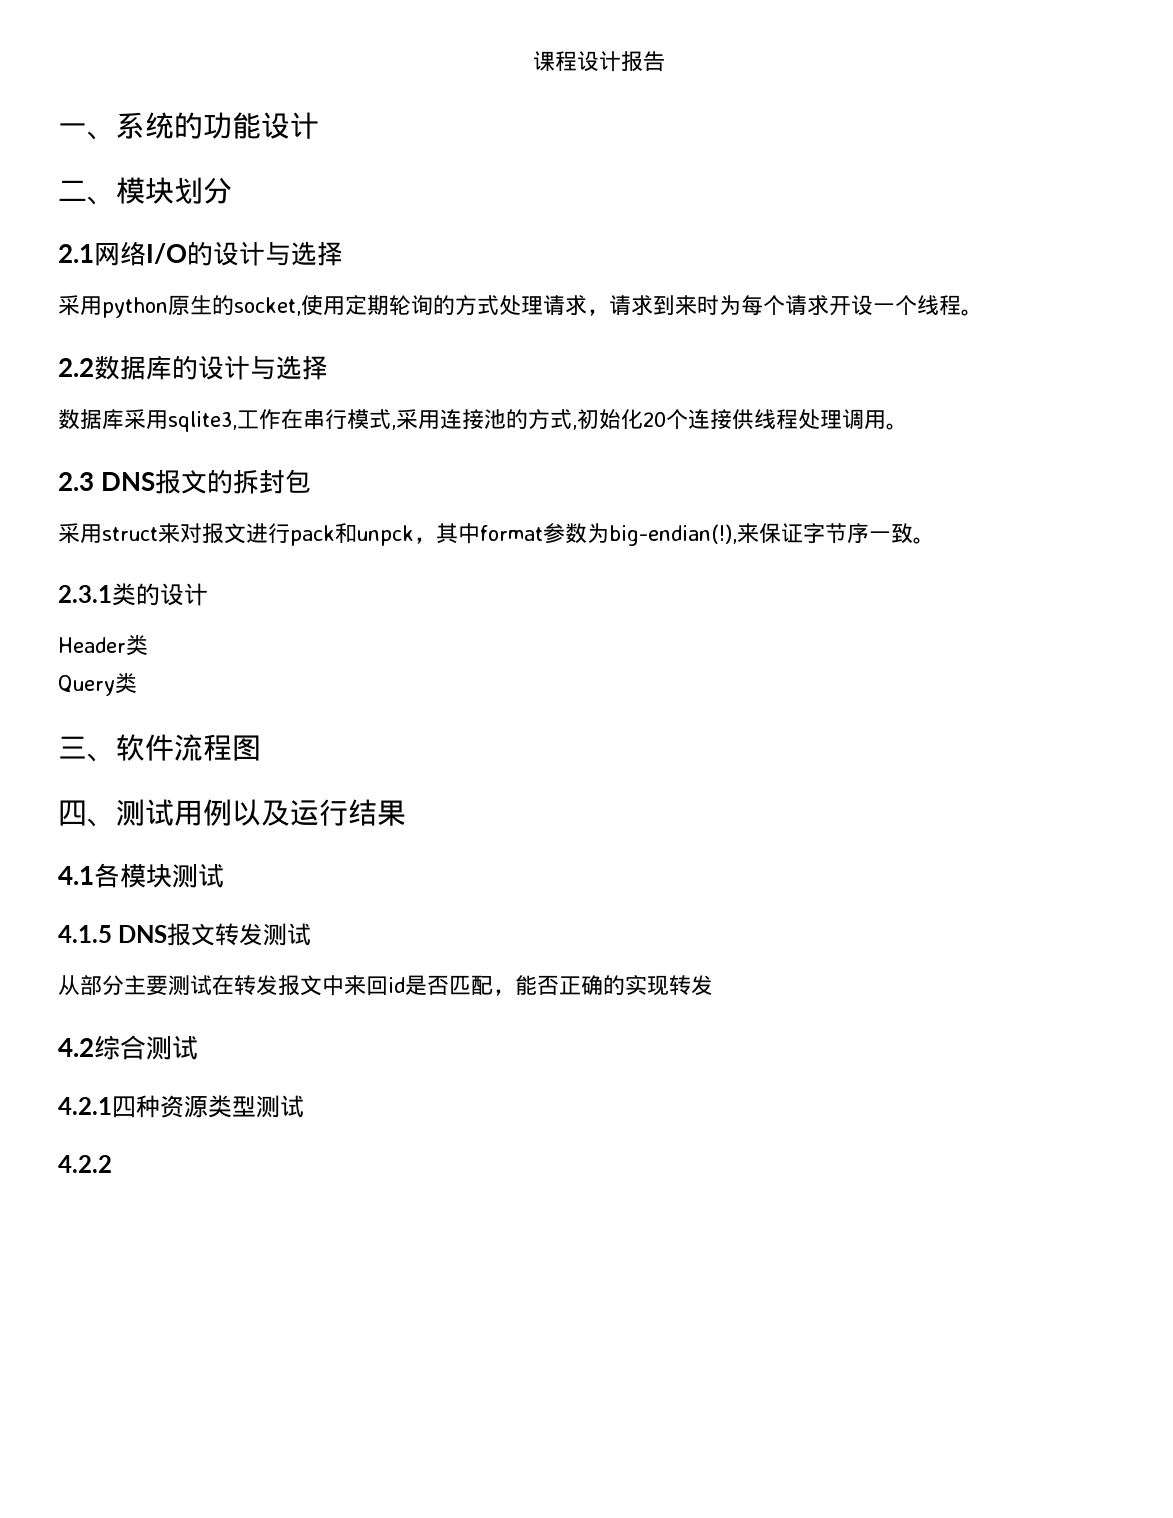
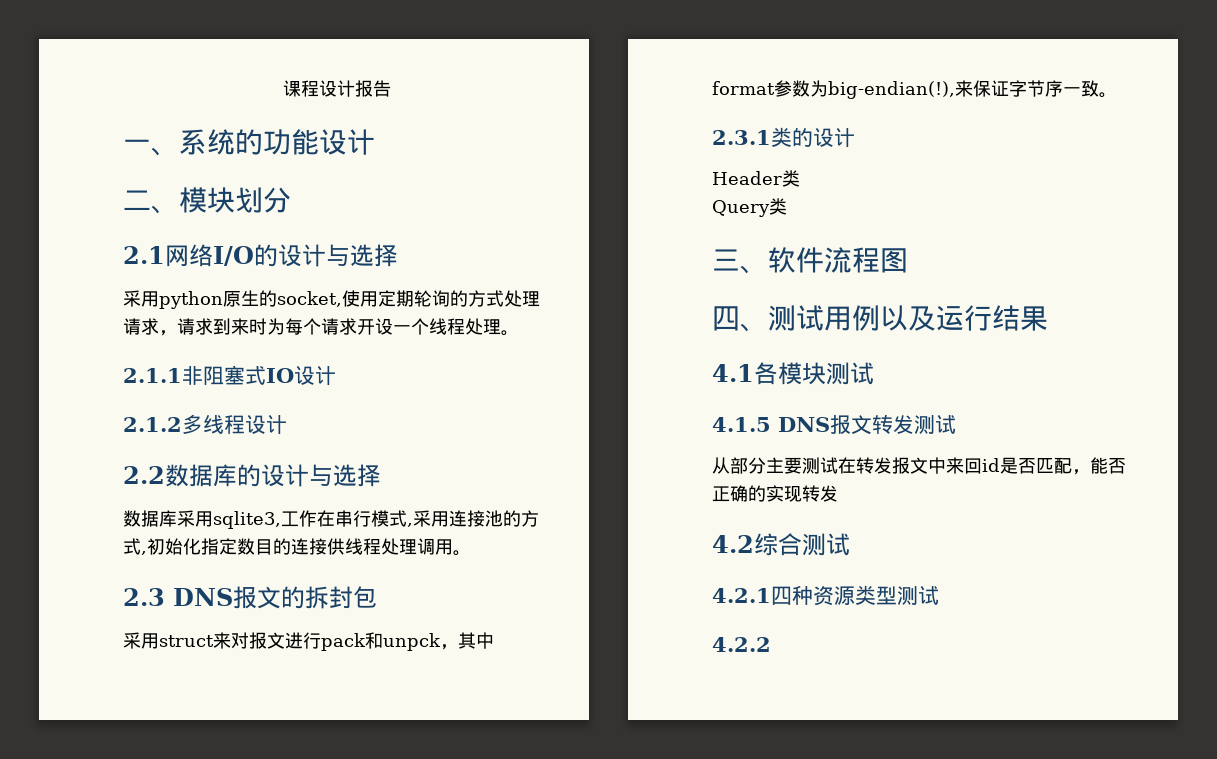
- 采用python原生的socket,使用定期轮询的方式处理请求，请求到来时为每个请求开设一个线程。
+ 采用python原生的socket,使用定期轮询的方式处理请求，请求到来时为每个请求开设一个线程处理。
+ 2.1.1非阻塞式IO设计
+ 2.1.2多线程设计
- 数据库采用sqlite3,工作在串行模式,采用连接池的方式,初始化20个连接供线程处理调用。
+ 数据库采用sqlite3,工作在串行模式,采用连接池的方式,初始化指定数目的连接供线程处理调用。

